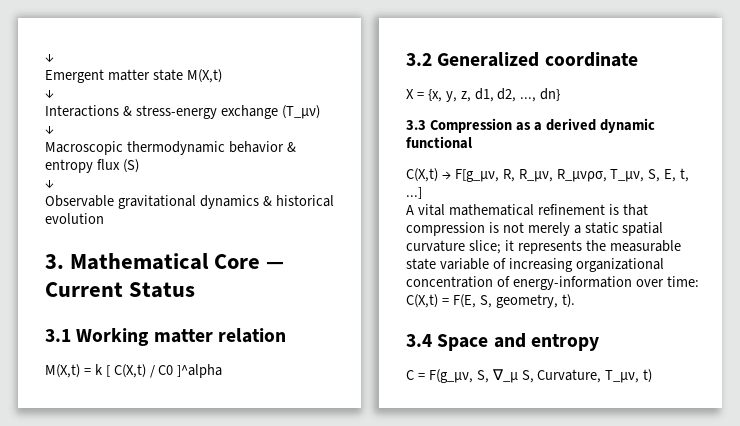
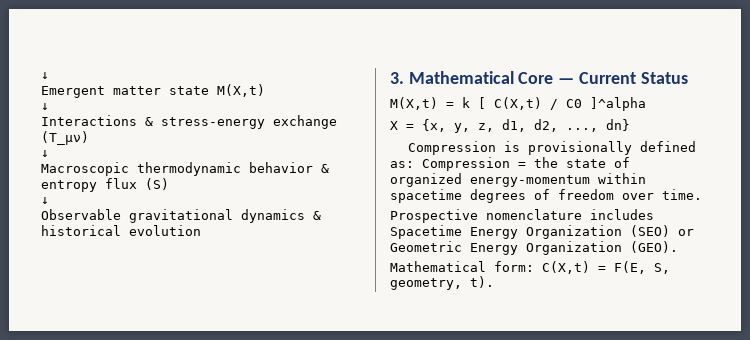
- 3.1 Working matter relation
- 3.2 Generalized coordinate
- 3.3 Compression as a derived dynamic functional
- C(X,t) → F[g_μν, R, R_μν, R_μνρσ, T_μν, S, E, t, ...]
- A vital mathematical refinement is that compression is not merely a static spatial curvature slice; it represents the measurable state variable of increasing organizational concentration of energy-information over time: C(X,t) = F(E, S, geometry, t).
+ Compression is provisionally defined as: Compression = the state of organized energy-momentum within spacetime degrees of freedom over time.
+ Prospective nomenclature includes Spacetime Energy Organization (SEO) or Geometric Energy Organization (GEO).
+ Mathematical form: C(X,t) = F(E, S, geometry, t).
- 3.4 Space and entropy
- C = F(g_μν, S, ∇_μ S, Curvature, T_μν, t)

